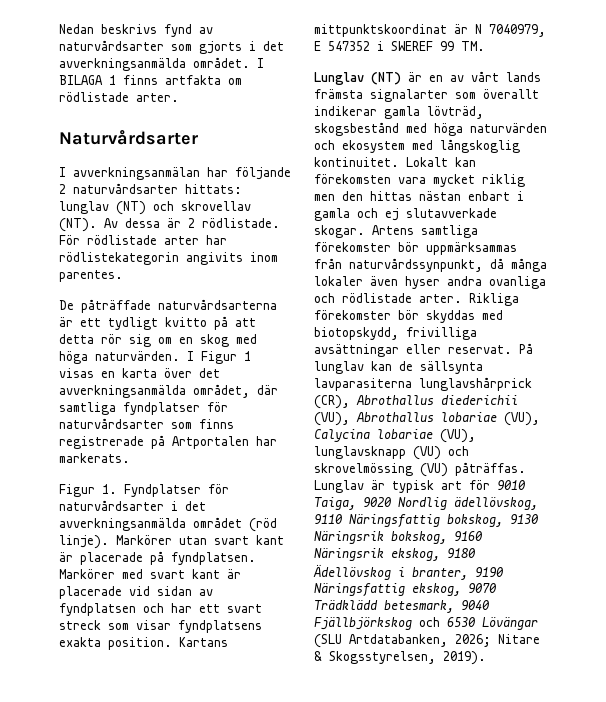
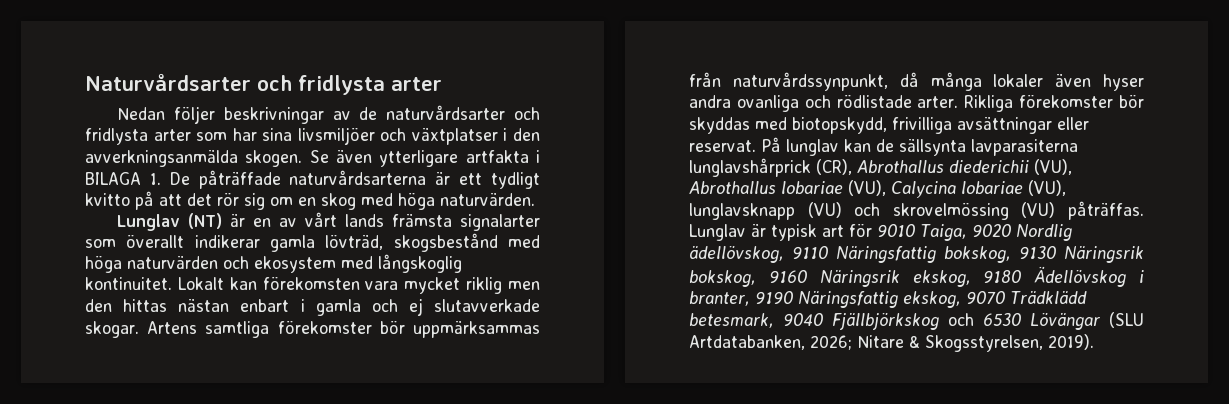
- Nedan beskrivs fynd av naturvårdsarter som gjorts i det avverkningsanmälda området. I BILAGA 1 finns artfakta om rödlistade arter.
- Naturvårdsarter
- I avverkningsanmälan har följande 2 naturvårdsarter hittats: lunglav (NT) och skrovellav (NT). Av dessa är 2 rödlistade. För rödlistade arter har rödlistekategorin angivits inom parentes.
- De påträffade naturvårdsarterna är ett tydligt kvitto på att detta rör sig om en skog med höga naturvärden. I Figur 1 visas en karta över det avverkningsanmälda området, där samtliga fyndplatser för naturvårdsarter som finns registrerade på Artportalen har markerats.
- Figur 1. Fyndplatser för naturvårdsarter i det avverkningsanmälda området (röd linje). Markörer utan svart kant är placerade på fyndplatsen. Markörer med svart kant är placerade vid sidan av fyndplatsen och har ett svart streck som visar fyndplatsens exakta position. Kartans mittpunktskoordinat är N 7040979, E 547352 i SWEREF 99 TM.
+ Naturvårdsarter och fridlysta arter
+ Nedan följer beskrivningar av de naturvårdsarter och fridlysta arter som har sina livsmiljöer och växtplatser i den avverkningsanmälda skogen. Se även ytterligare artfakta i BILAGA 1. De påträffade naturvårdsarterna är ett tydligt kvitto på att det rör sig om en skog med höga naturvärden.

